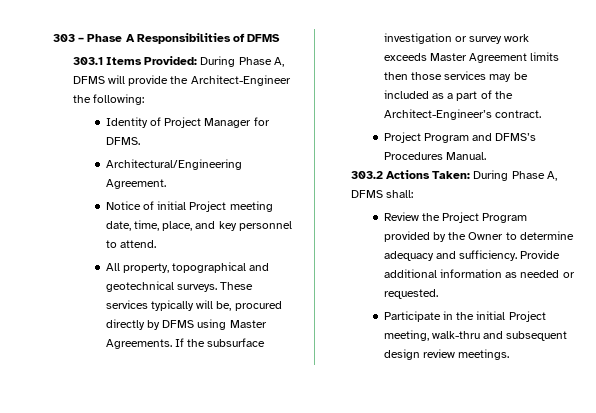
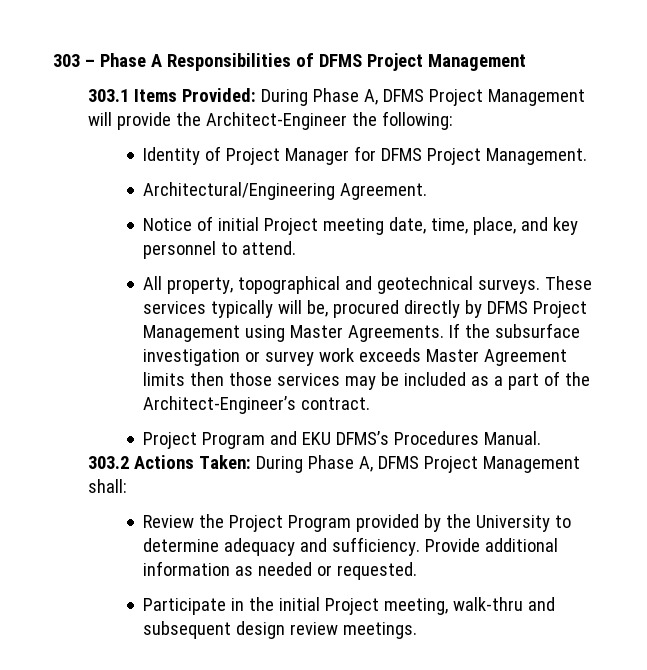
- 303 – Phase A Responsibilities of DFMS
+ 303 – Phase A Responsibilities of DFMS Project Management
- 303.1 Items Provided: During Phase A, DFMS will provide the Architect-Engineer the following:
+ 303.1 Items Provided: During Phase A, DFMS Project Management will provide the Architect-Engineer the following:
- Identity of Project Manager for DFMS.
+ Identity of Project Manager for DFMS Project Management.
- These services typically will be, procured directly by DFMS using Master Agreements.
+ These services typically will be, procured directly by DFMS Project Management using Master Agreements.
- Project Program and DFMS’s Procedures Manual.
+ Project Program and EKU DFMS’s Procedures Manual.
- 303.2 Actions Taken: During Phase A, DFMS shall:
+ 303.2 Actions Taken: During Phase A, DFMS Project Management shall:
- Review the Project Program provided by the Owner to determine adequacy and sufficiency.
+ Review the Project Program provided by the University to determine adequacy and sufficiency.

